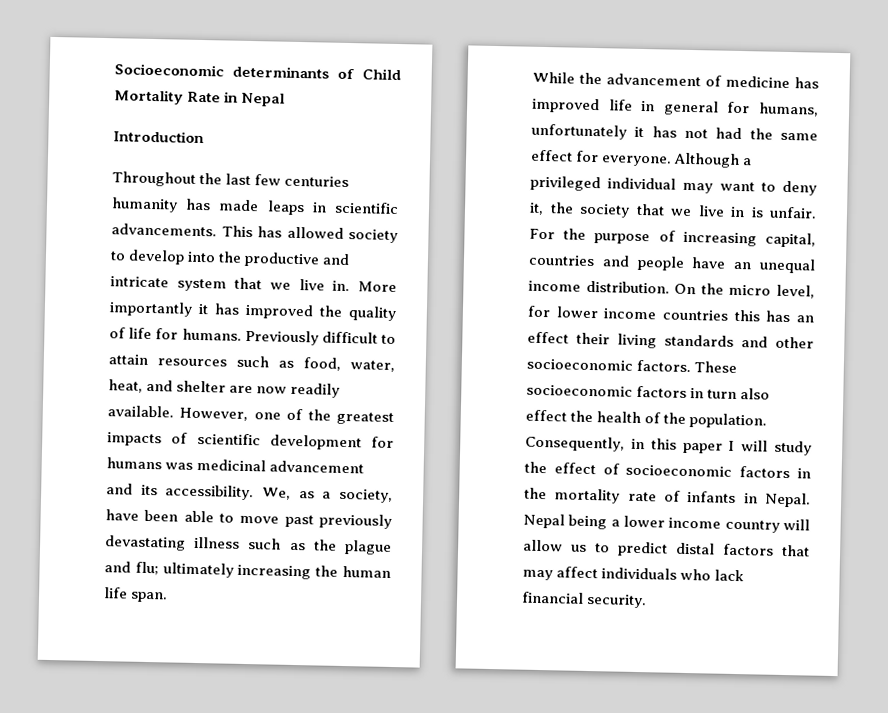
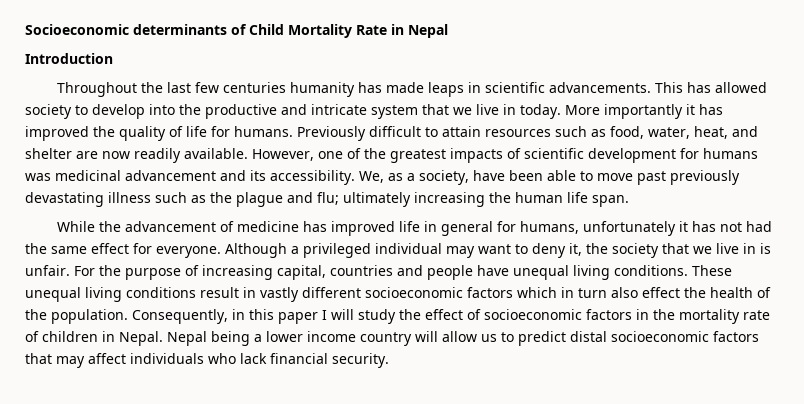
- This has allowed society to develop into the productive and intricate system that we live in.
+ This has allowed society to develop into the productive and intricate system that we live in today.
- For the purpose of increasing capital, countries and people have an unequal income distribution. On the micro level, for lower income countries this has an effect their living standards and other socioeconomic factors. These socioeconomic factors in turn also effect the health of the population.
+ For the purpose of increasing capital, countries and people have unequal living conditions. These unequal living conditions result in vastly different socioeconomic factors which in turn also effect the health of the population.
- Consequently, in this paper I will study the effect of socioeconomic factors in the mortality rate of infants in Nepal.
+ Consequently, in this paper I will study the effect of socioeconomic factors in the mortality rate of children in Nepal.
- Nepal being a lower income country will allow us to predict distal factors that may affect individuals who lack financial security.
+ Nepal being a lower income country will allow us to predict distal socioeconomic factors that may affect individuals who lack financial security.

